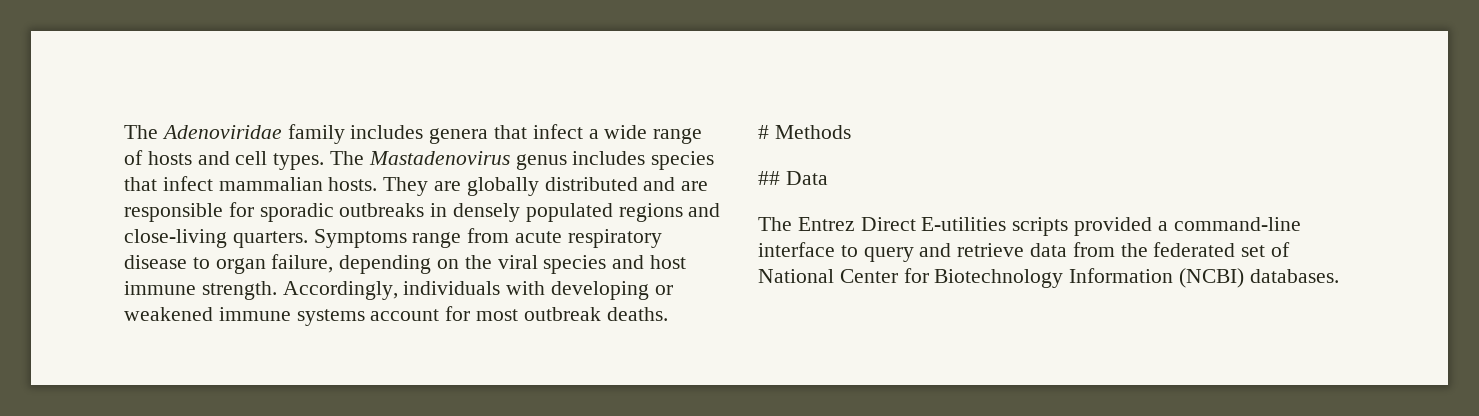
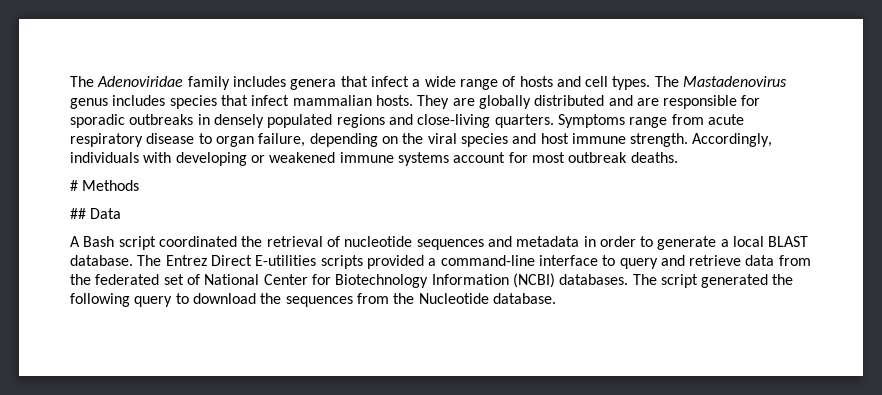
+ A Bash script coordinated the retrieval of nucleotide sequences and metadata in order to generate a local BLAST database.
+ The script generated the following query to download the sequences from the Nucleotide database.

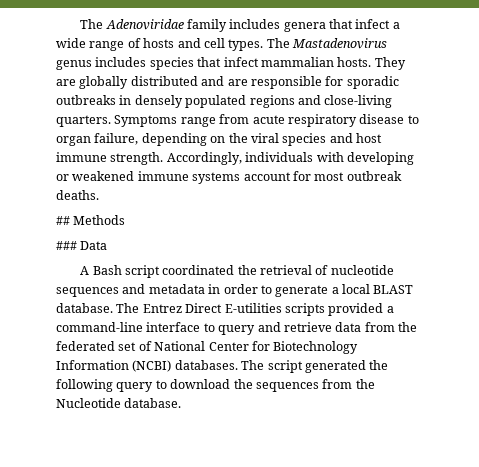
- # Methods
+ ## Methods
- ## Data
+ ### Data

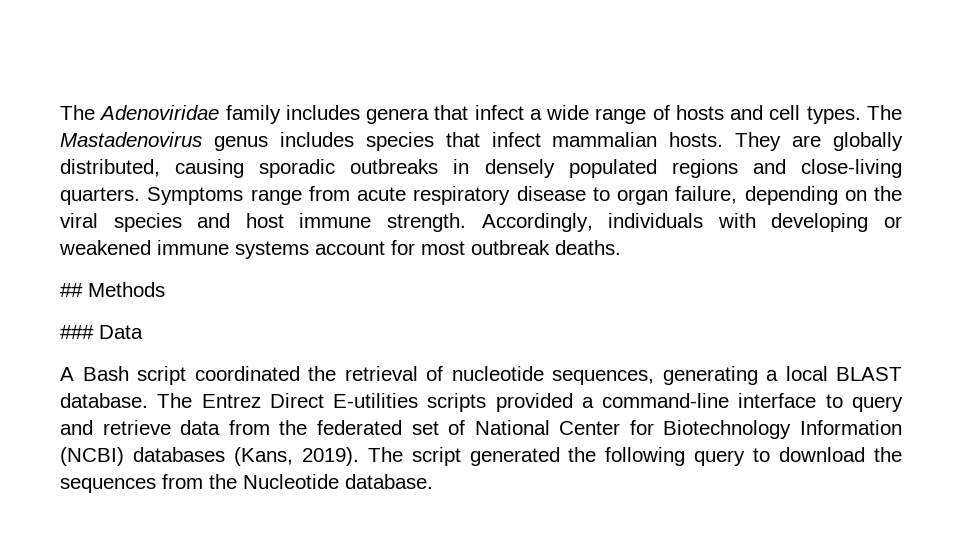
- They are globally distributed and are responsible for sporadic outbreaks in densely populated regions and close-living quarters.
+ They are globally distributed, causing sporadic outbreaks in densely populated regions and close-living quarters.
- A Bash script coordinated the retrieval of nucleotide sequences and metadata in order to generate a local BLAST database.
+ A Bash script coordinated the retrieval of nucleotide sequences, generating a local BLAST database.
- The Entrez Direct E-utilities scripts provided a command-line interface to query and retrieve data from the federated set of National Center for Biotechnology Information (NCBI) databases.
+ The Entrez Direct E-utilities scripts provided a command-line interface to query and retrieve data from the federated set of National Center for Biotechnology Information (NCBI) databases (Kans, 2019).

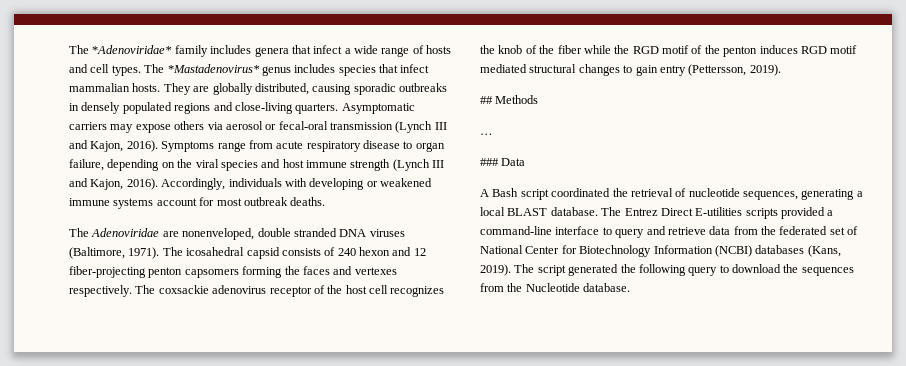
- The Adenoviridae family includes genera that infect a wide range of hosts and cell types.
+ The *Adenoviridae* family includes genera that infect a wide range of hosts and cell types.
- The Mastadenovirus genus includes species that infect mammalian hosts.
+ The *Mastadenovirus* genus includes species that infect mammalian hosts.
+ Asymptomatic carriers may expose others via aerosol or fecal-oral transmission (Lynch III and Kajon, 2016).
- Symptoms range from acute respiratory disease to organ failure, depending on the viral species and host immune strength.
+ Symptoms range from acute respiratory disease to organ failure, depending on the viral species and host immune strength (Lynch III and Kajon, 2016).
+ The Adenoviridae are nonenveloped, double stranded DNA viruses (Baltimore, 1971). The icosahedral capsid consists of 240 hexon and 12 fiber-projecting penton capsomers forming the faces and vertexes respectively. The coxsackie adenovirus receptor of the host cell recognizes the knob of the fiber while the RGD motif of the penton induces RGD motif mediated structural changes to gain entry (Pettersson, 2019).
+ …

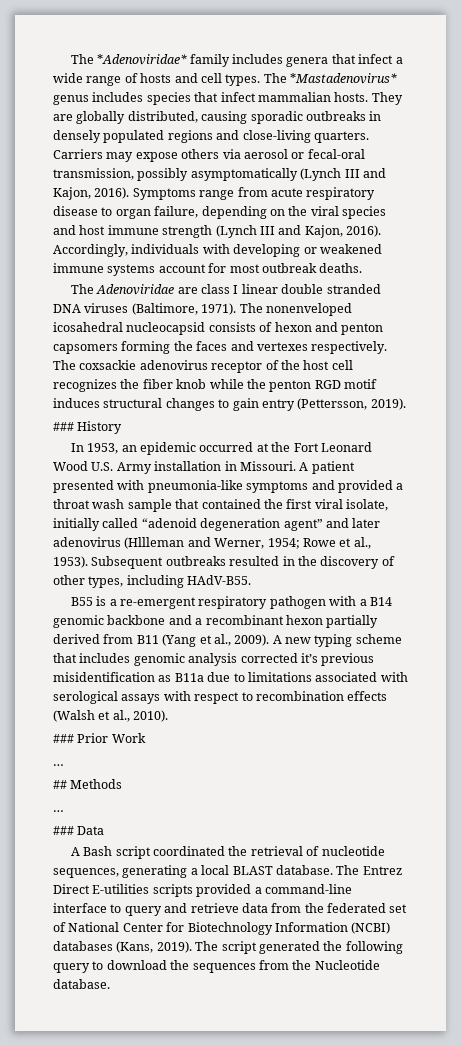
- Asymptomatic carriers may expose others via aerosol or fecal-oral transmission (Lynch III and Kajon, 2016).
+ Carriers may expose others via aerosol or fecal-oral transmission, possibly asymptomatically (Lynch III and Kajon, 2016).
- The Adenoviridae are nonenveloped, double stranded DNA viruses (Baltimore, 1971).
+ The Adenoviridae are class I linear double stranded DNA viruses (Baltimore, 1971).
- The icosahedral capsid consists of 240 hexon and 12 fiber-projecting penton capsomers forming the faces and vertexes respectively.
+ The nonenveloped icosahedral nucleocapsid consists of hexon and penton capsomers forming the faces and vertexes respectively.
- The coxsackie adenovirus receptor of the host cell recognizes the knob of the fiber while the RGD motif of the penton induces RGD motif mediated structural changes to gain entry (Pettersson, 2019).
+ The coxsackie adenovirus receptor of the host cell recognizes the fiber knob while the penton RGD motif induces structural changes to gain entry (Pettersson, 2019).
+ ### History
+ In 1953, an epidemic occurred at the Fort Leonard Wood U.S. Army installation in Missouri. A patient presented with pneumonia-like symptoms and provided a throat wash sample that contained the first viral isolate, initially called “adenoid degeneration agent” and later adenovirus (Hllleman and Werner, 1954; Rowe et al., 1953). Subsequent outbreaks resulted in the discovery of other types, including HAdV-B55.
+ B55 is a re-emergent respiratory pathogen with a B14 genomic backbone and a recombinant hexon partially derived from B11 (Yang et al., 2009). A new typing scheme that includes genomic analysis corrected it’s previous misidentification as B11a due to limitations associated with serological assays with respect to recombination effects (Walsh et al., 2010).
+ ### Prior Work
+ …

